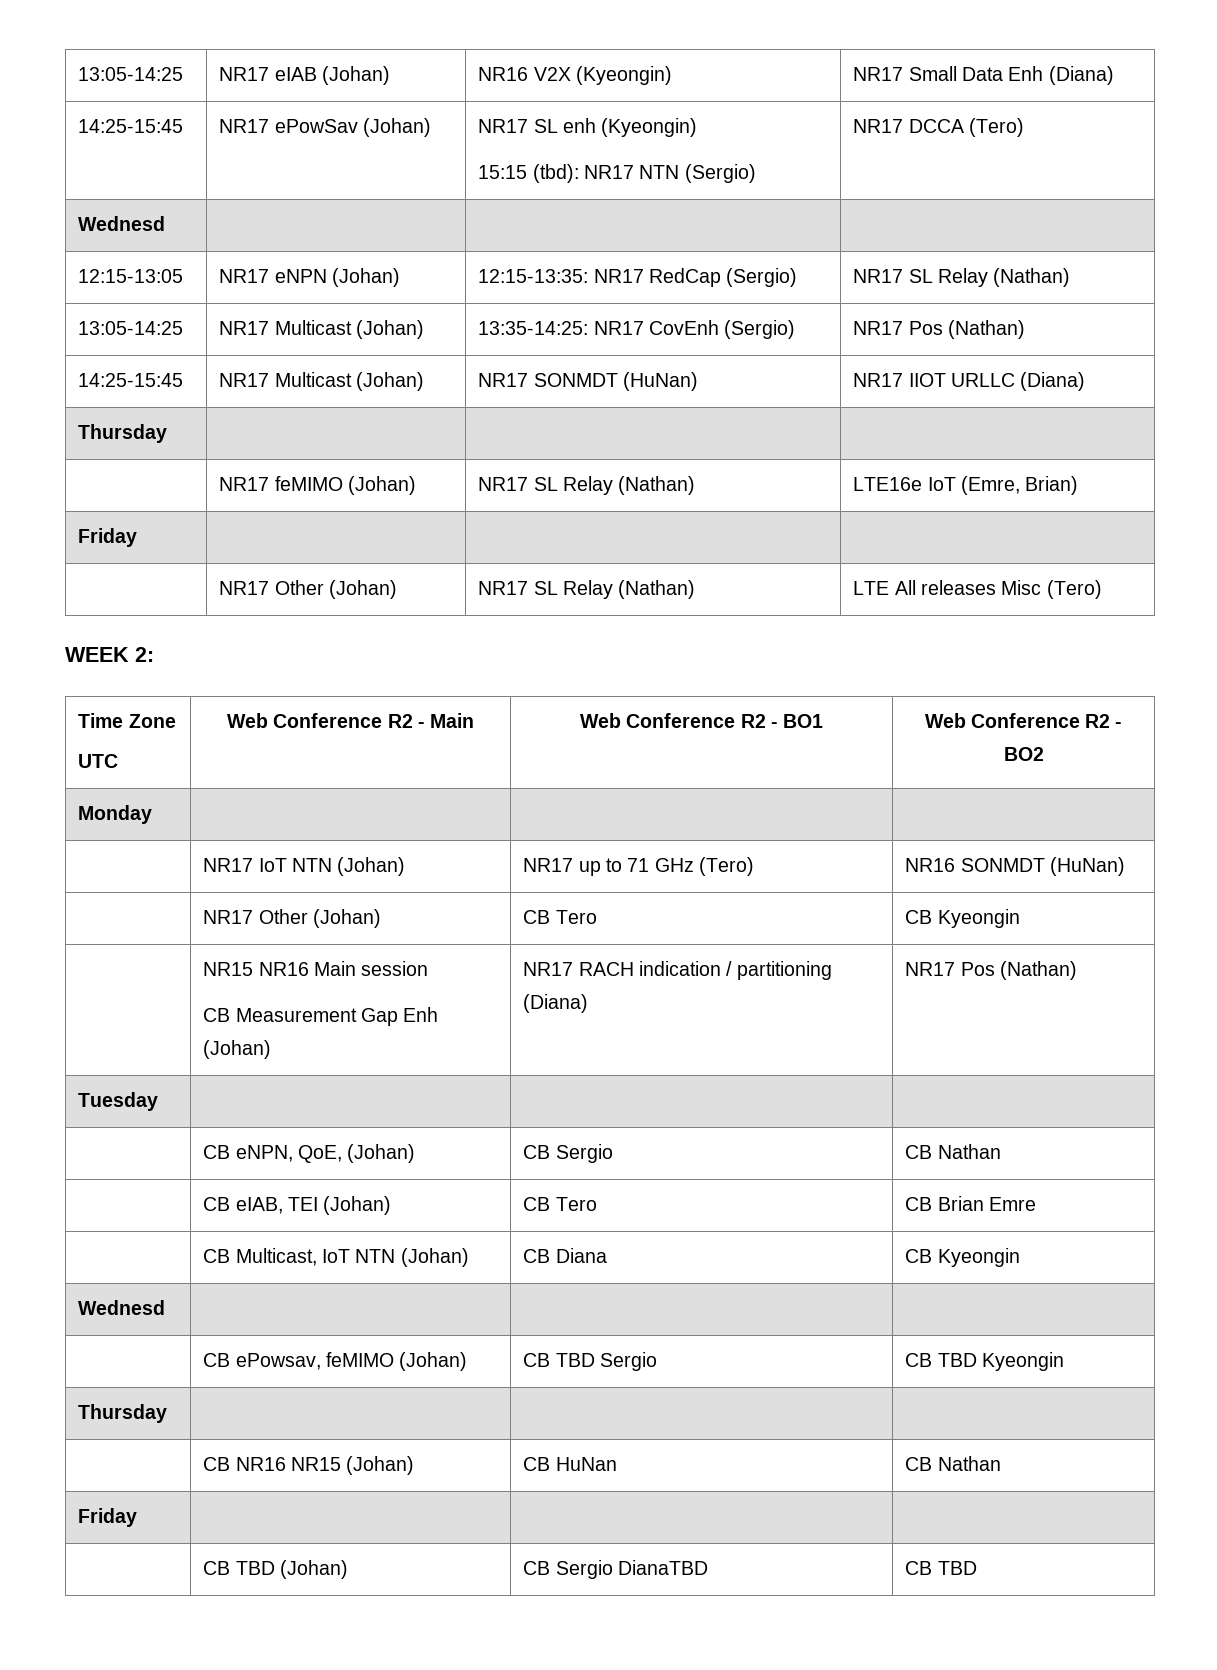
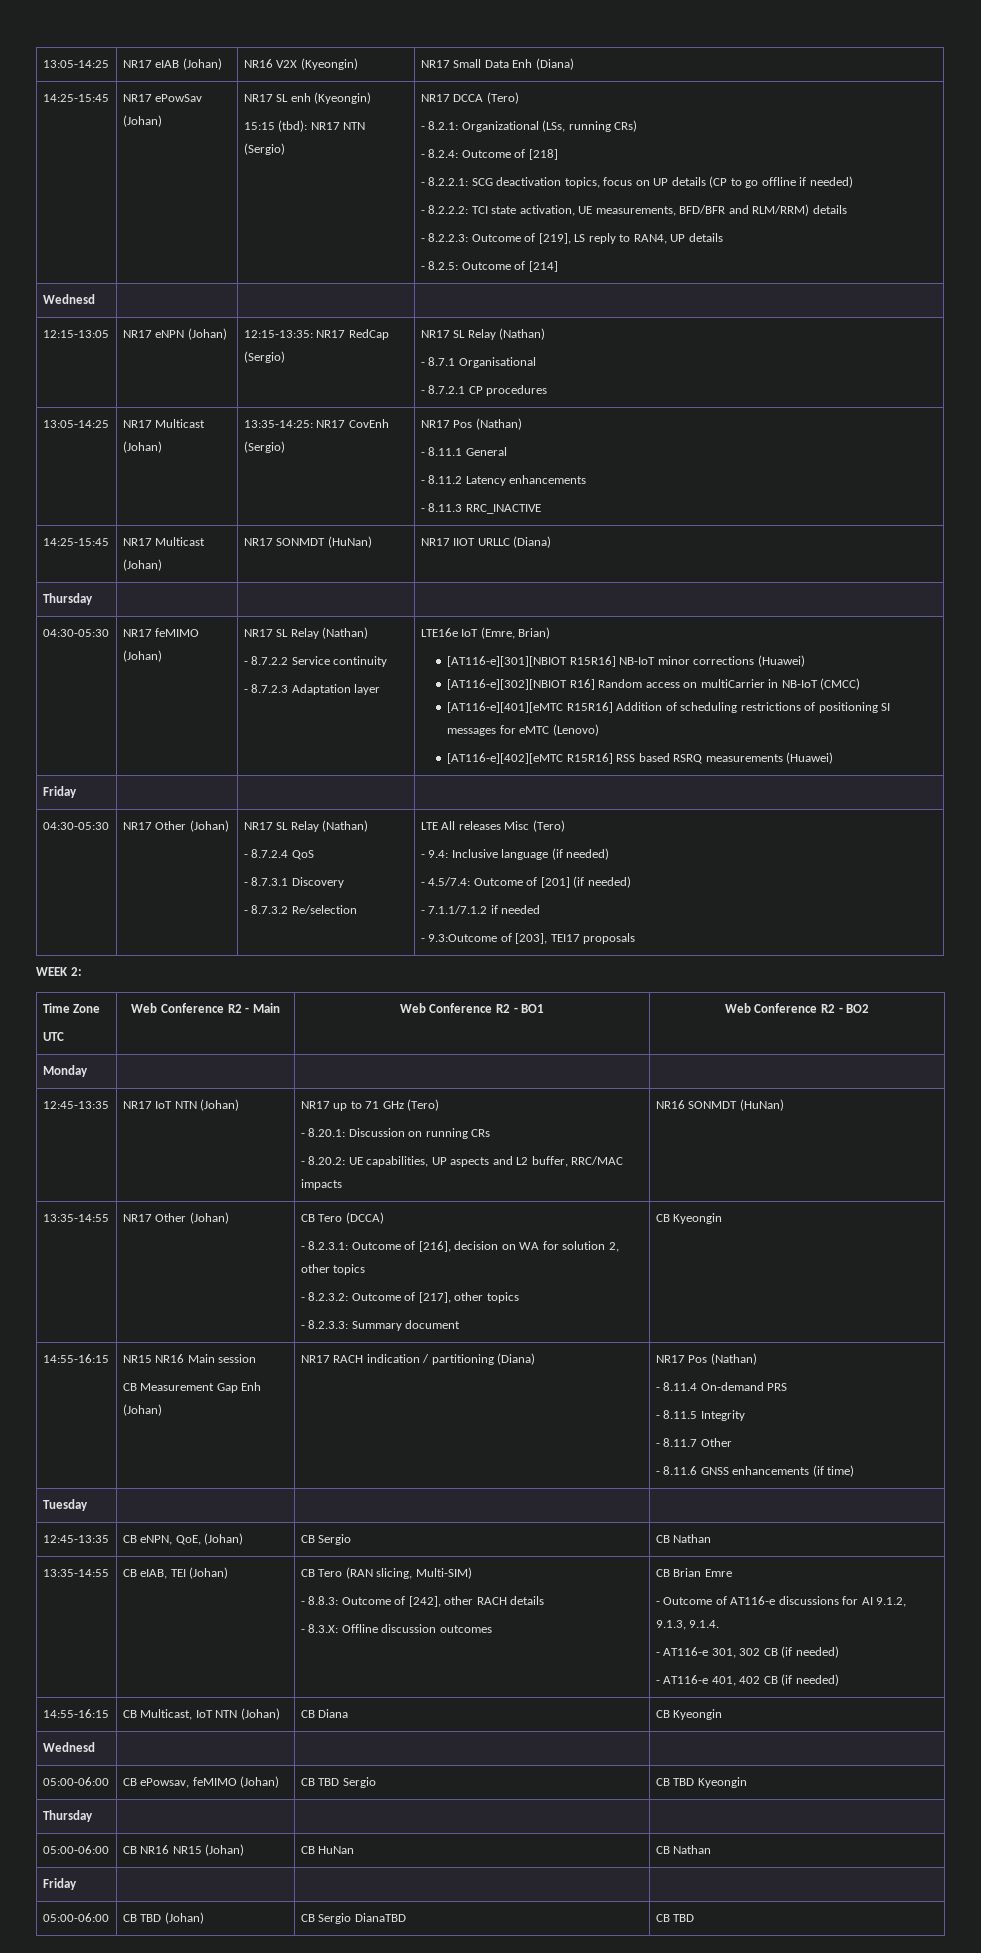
+ - 8.2.1: Organizational (LSs, running CRs)
+ - 8.2.4: Outcome of [218]
+ - 8.2.2.1: SCG deactivation topics, focus on UP details (CP to go offline if needed)
+ - 8.2.2.2: TCI state activation, UE measurements, BFD/BFR and RLM/RRM) details
+ - 8.2.2.3: Outcome of [219], LS reply to RAN4, UP details
+ - 8.2.5: Outcome of [214]
  12:15-13:05 | NR17 eNPN (Johan) | 12:15-13:35: NR17 RedCap (Sergio) | NR17 SL Relay (Nathan)
+ - 8.7.1 Organisational
+ - 8.7.2.1 CP procedures
  13:05-14:25 | NR17 Multicast (Johan) | 13:35-14:25: NR17 CovEnh (Sergio) | NR17 Pos (Nathan)
+ - 8.11.1 General
+ - 8.11.2 Latency enhancements
+ - 8.11.3 RRC_INACTIVE
  14:25-15:45 | NR17 Multicast (Johan) | NR17 SONMDT (HuNan) | NR17 IIOT URLLC (Diana)
  Thursday | | |
+ 04:30-05:30
- LTE16e IoT (Emre, Brian)
+ - 8.7.2.2 Service continuity
+ - 8.7.2.3 Adaptation layer | LTE16e IoT (Emre, Brian)
+ [AT116-e][301][NBIOT R15R16] NB-IoT minor corrections (Huawei)
+ [AT116-e][302][NBIOT R16] Random access on multiCarrier in NB-IoT (CMCC)
+ [AT116-e][401][eMTC R15R16] Addition of scheduling restrictions of positioning SI messages for eMTC (Lenovo)
+ [AT116-e][402][eMTC R15R16] RSS based RSRQ measurements (Huawei)
  Friday | | |
+ 04:30-05:30
- | NR17 Other (Johan) | NR17 SL Relay (Nathan) | LTE All releases Misc (Tero)
+ NR17 Other (Johan) | NR17 SL Relay (Nathan)
+ - 8.7.2.4 QoS
+ - 8.7.3.1 Discovery
+ - 8.7.3.2 Re/selection | LTE All releases Misc (Tero)
+ - 9.4: Inclusive language (if needed)
+ - 4.5/7.4: Outcome of [201] (if needed)
+ - 7.1.1/7.1.2 if needed
+ - 9.3:Outcome of [203], TEI17 proposals
- | NR17 IoT NTN (Johan) | NR17 up to 71 GHz (Tero) | NR16 SONMDT (HuNan)
+ 12:45-13:35 | NR17 IoT NTN (Johan) | NR17 up to 71 GHz (Tero)
+ - 8.20.1: Discussion on running CRs
+ - 8.20.2: UE capabilities, UP aspects and L2 buffer, RRC/MAC impacts | NR16 SONMDT (HuNan)
- | NR17 Other (Johan) | CB Tero | CB Kyeongin
- | NR15 NR16 Main session
+ 13:35-14:55 | NR17 Other (Johan) | CB Tero (DCCA)
+ - 8.2.3.1: Outcome of [216], decision on WA for solution 2, other topics
+ - 8.2.3.2: Outcome of [217], other topics
+ - 8.2.3.3: Summary document | CB Kyeongin
+ 14:55-16:15 | NR15 NR16 Main session
  CB Measurement Gap Enh (Johan) | NR17 RACH indication / partitioning (Diana) | NR17 Pos (Nathan)
+ - 8.11.4 On-demand PRS
+ - 8.11.5 Integrity
+ - 8.11.7 Other
+ - 8.11.6 GNSS enhancements (if time)
- | CB eNPN, QoE, (Johan) | CB Sergio | CB Nathan
+ 12:45-13:35 | CB eNPN, QoE, (Johan) | CB Sergio | CB Nathan
+ 13:35-14:55
- CB Tero | CB Brian Emre
- | CB Multicast, IoT NTN (Johan) | CB Diana | CB Kyeongin
+ CB Tero (RAN slicing, Multi-SIM)
+ - 8.8.3: Outcome of [242], other RACH details
+ - 8.3.X: Offline discussion outcomes | CB Brian Emre
+ - Outcome of AT116-e discussions for AI 9.1.2, 9.1.3, 9.1.4.
+ - AT116-e 301, 302 CB (if needed)
+ - AT116-e 401, 402 CB (if needed)
+ 14:55-16:15 | CB Multicast, IoT NTN (Johan) | CB Diana | CB Kyeongin
- | CB ePowsav, feMIMO (Johan) | CB TBD Sergio | CB TBD Kyeongin
+ 05:00-06:00 | CB ePowsav, feMIMO (Johan) | CB TBD Sergio | CB TBD Kyeongin
- | CB NR16 NR15 (Johan) | CB HuNan | CB Nathan
+ 05:00-06:00 | CB NR16 NR15 (Johan) | CB HuNan | CB Nathan
- | CB TBD (Johan) | CB Sergio DianaTBD | CB TBD
+ 05:00-06:00 | CB TBD (Johan) | CB Sergio DianaTBD | CB TBD

